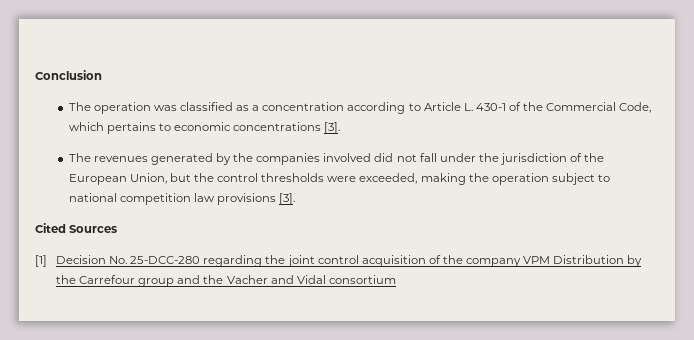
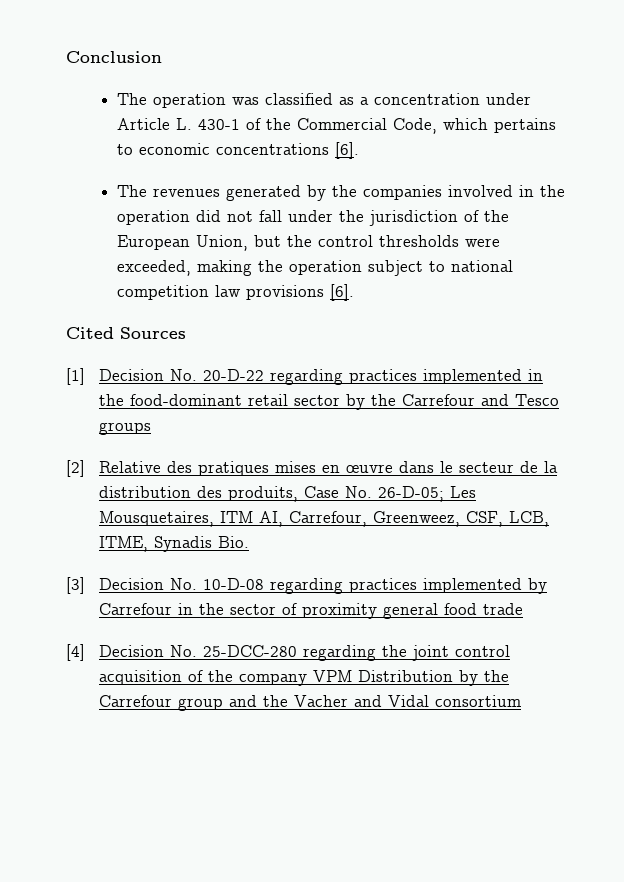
- The operation was classified as a concentration according to Article L. 430-1 of the Commercial Code, which pertains to economic concentrations [3].
+ The operation was classified as a concentration under Article L. 430-1 of the Commercial Code, which pertains to economic concentrations [6].
- The revenues generated by the companies involved did not fall under the jurisdiction of the European Union, but the control thresholds were exceeded, making the operation subject to national competition law provisions [3].
+ The revenues generated by the companies involved in the operation did not fall under the jurisdiction of the European Union, but the control thresholds were exceeded, making the operation subject to national competition law provisions [6].
- [1] Decision No. 25-DCC-280 regarding the joint control acquisition of the company VPM Distribution by the Carrefour group and the Vacher and Vidal consortium
+ [1] Decision No. 20-D-22 regarding practices implemented in the food-dominant retail sector by the Carrefour and Tesco groups
+ [2] Relative des pratiques mises en œuvre dans le secteur de la distribution des produits, Case No. 26-D-05; Les Mousquetaires, ITM AI, Carrefour, Greenweez, CSF, LCB, ITME, Synadis Bio.
+ [3] Decision No. 10-D-08 regarding practices implemented by Carrefour in the sector of proximity general food trade
+ [4] Decision No. 25-DCC-280 regarding the joint control acquisition of the company VPM Distribution by the Carrefour group and the Vacher and Vidal consortium

